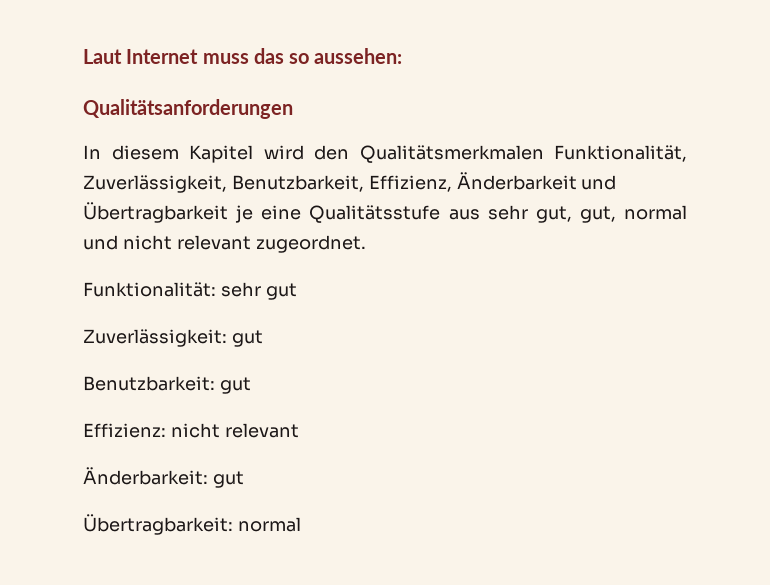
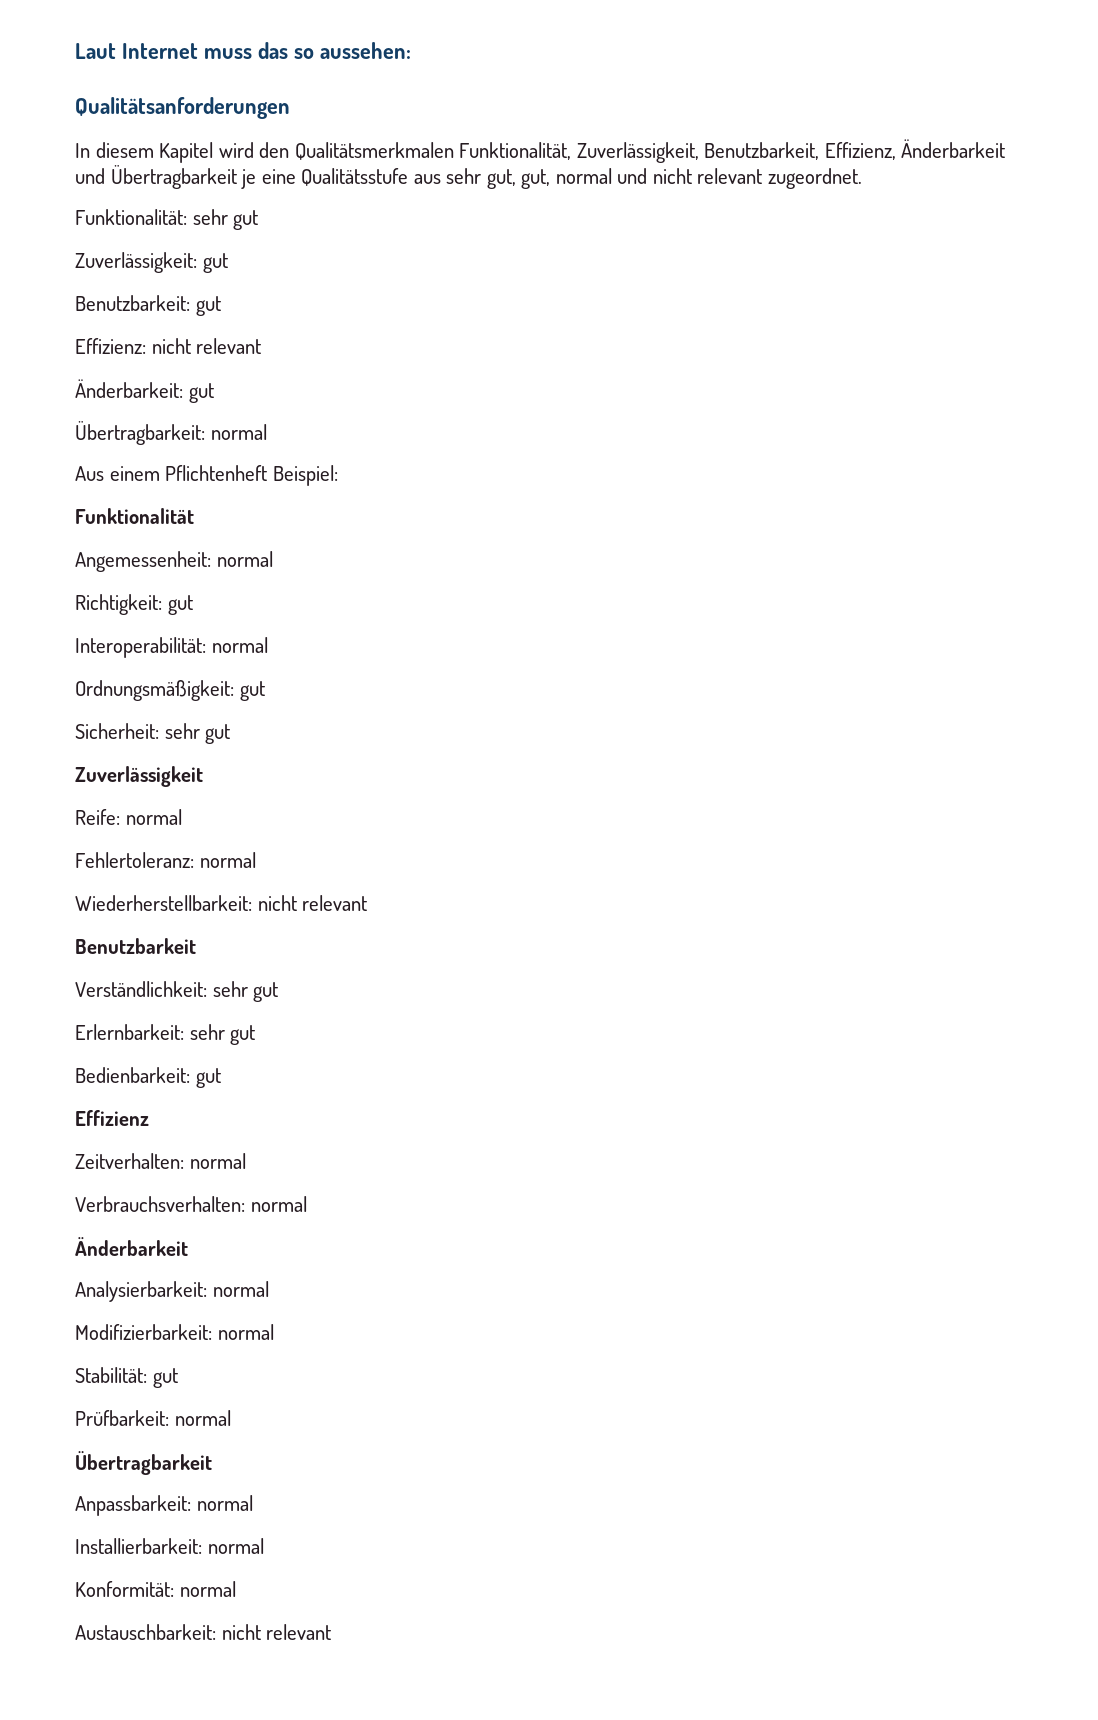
+ Aus einem Pflichtenheft Beispiel:
+ Funktionalität
+ Angemessenheit: normal
+ Richtigkeit: gut
+ Interoperabilität: normal
+ Ordnungsmäßigkeit: gut
+ Sicherheit: sehr gut
+ Zuverlässigkeit
+ Reife: normal
+ Fehlertoleranz: normal
+ Wiederherstellbarkeit: nicht relevant
+ Benutzbarkeit
+ Verständlichkeit: sehr gut
+ Erlernbarkeit: sehr gut
+ Bedienbarkeit: gut
+ Effizienz
+ Zeitverhalten: normal
+ Verbrauchsverhalten: normal
+ Änderbarkeit
+ Analysierbarkeit: normal
+ Modifizierbarkeit: normal
+ Stabilität: gut
+ Prüfbarkeit: normal
+ Übertragbarkeit
+ Anpassbarkeit: normal
+ Installierbarkeit: normal
+ Konformität: normal
+ Austauschbarkeit: nicht relevant

